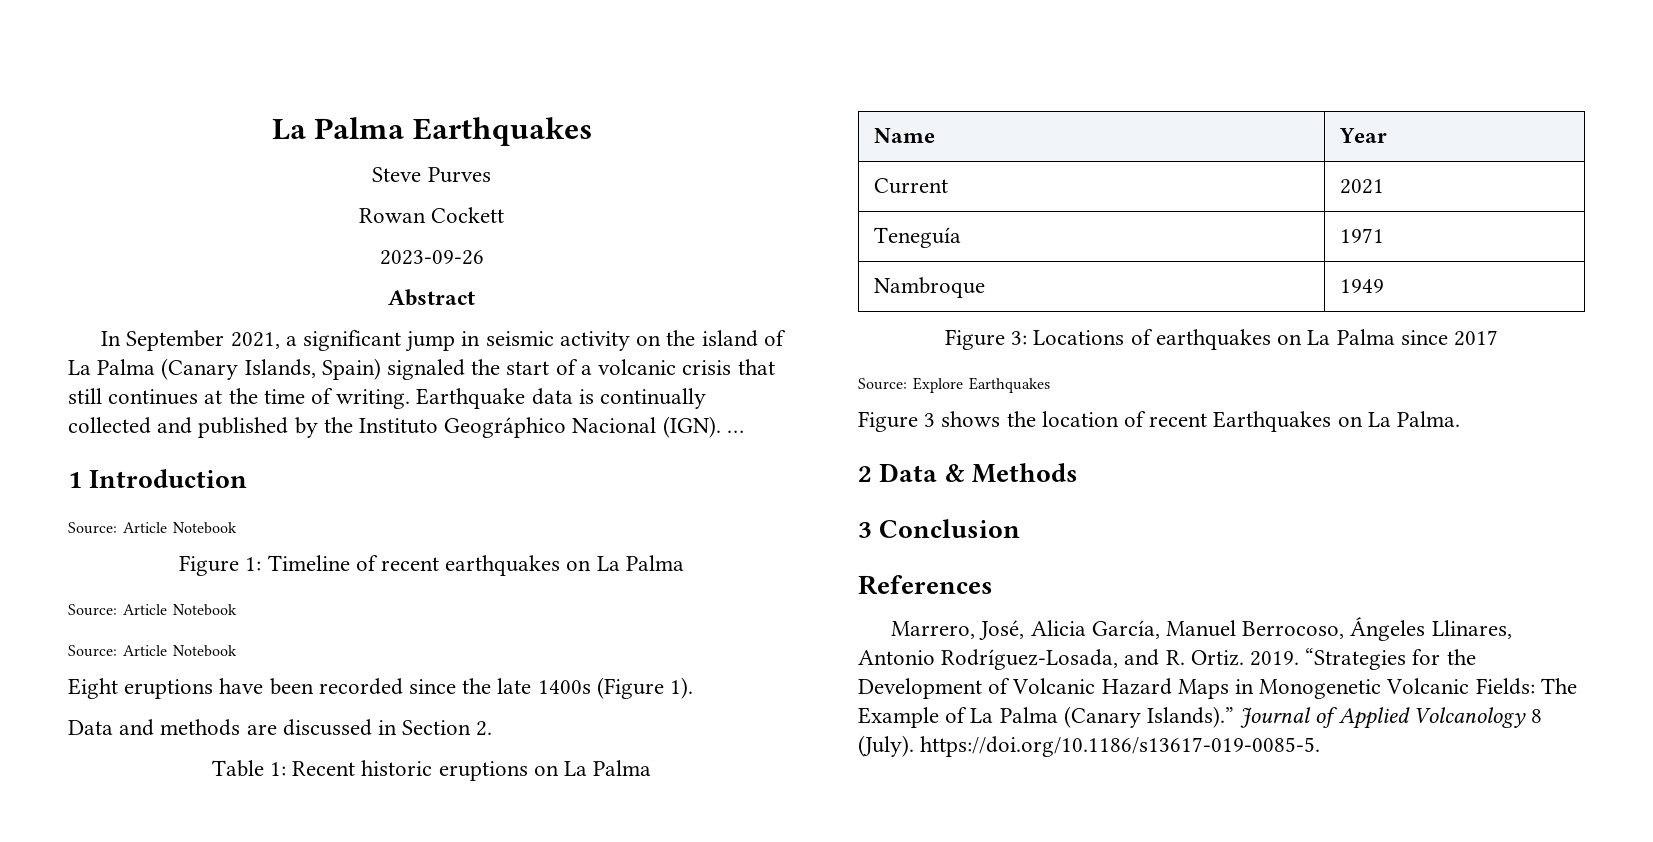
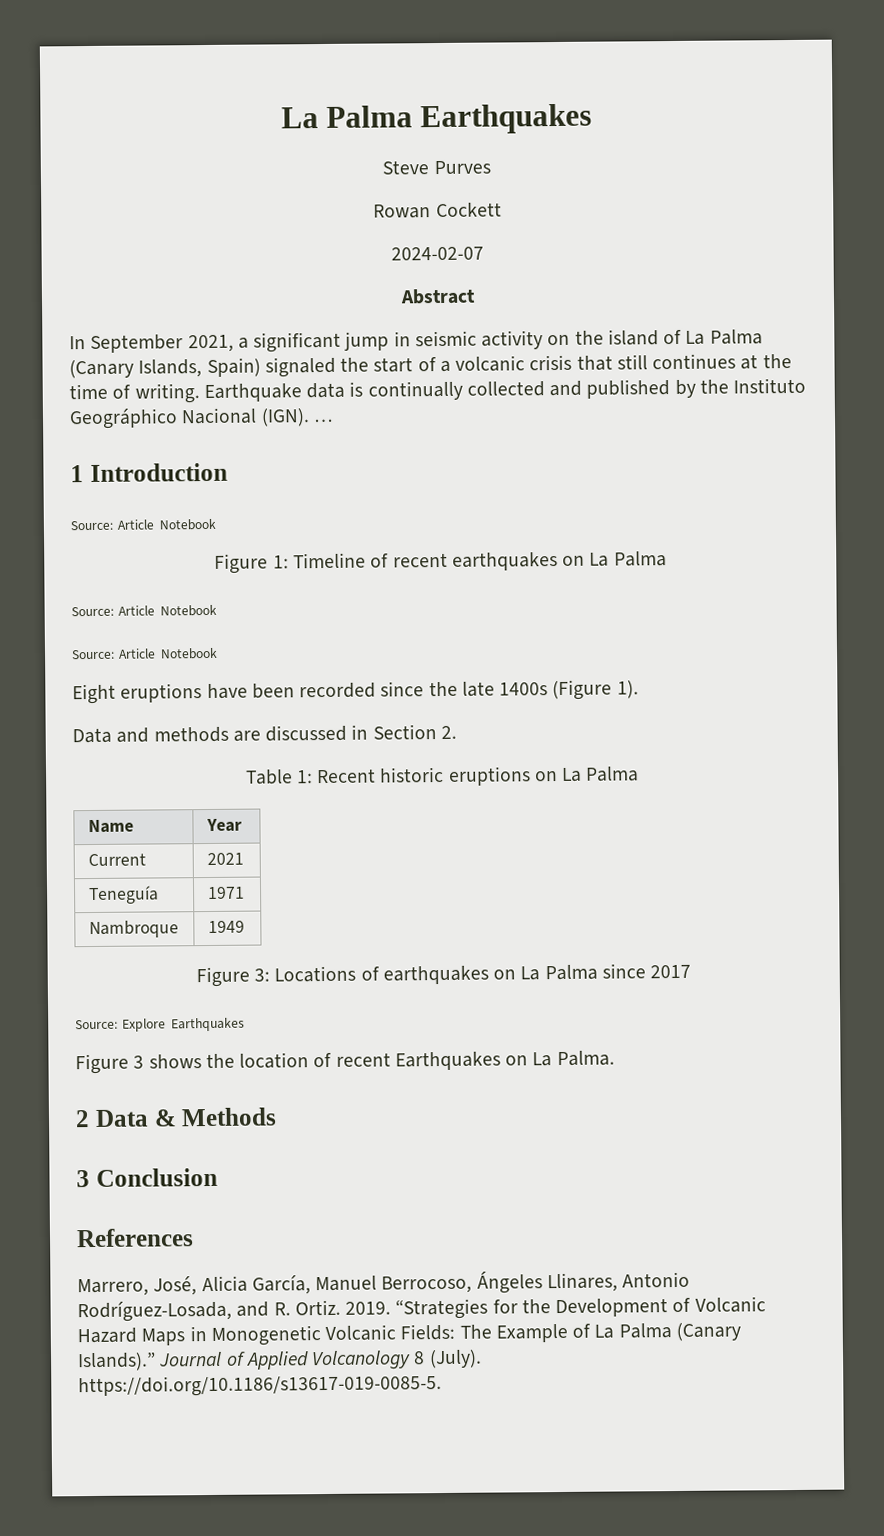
- 2023-09-26
+ 2024-02-07

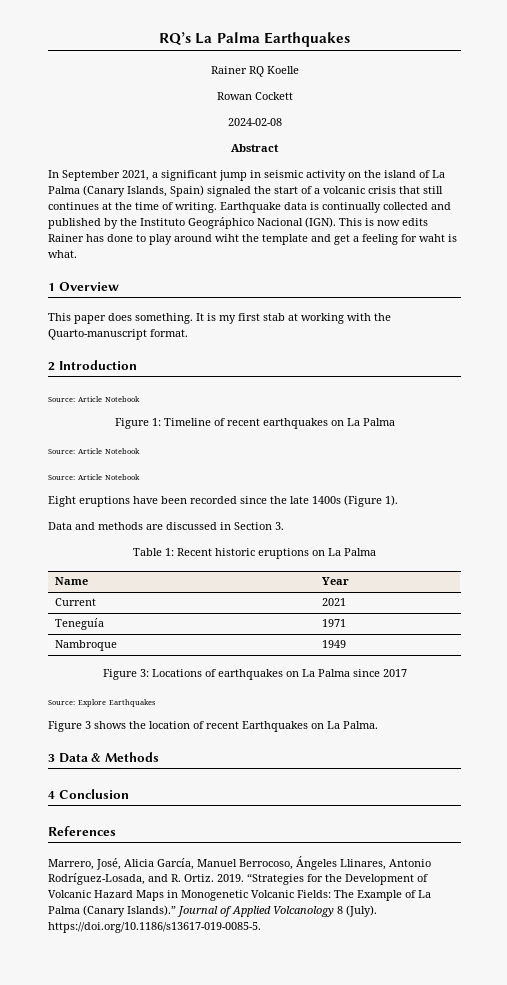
- La Palma Earthquakes
+ RQ’s La Palma Earthquakes
- Steve Purves
+ Rainer RQ Koelle
- 2024-02-07
+ 2024-02-08
- …
- 1 Introduction
+ This is now edits Rainer has done to play around wiht the template and get a feeling for waht is what.
+ 1 Overview
+ This paper does something. It is my first stab at working with the Quarto-manuscript format.
+ 2 Introduction
- Data and methods are discussed in Section 2.
+ Data and methods are discussed in Section 3.
- 2 Data & Methods
+ 3 Data & Methods
- 3 Conclusion
+ 4 Conclusion

